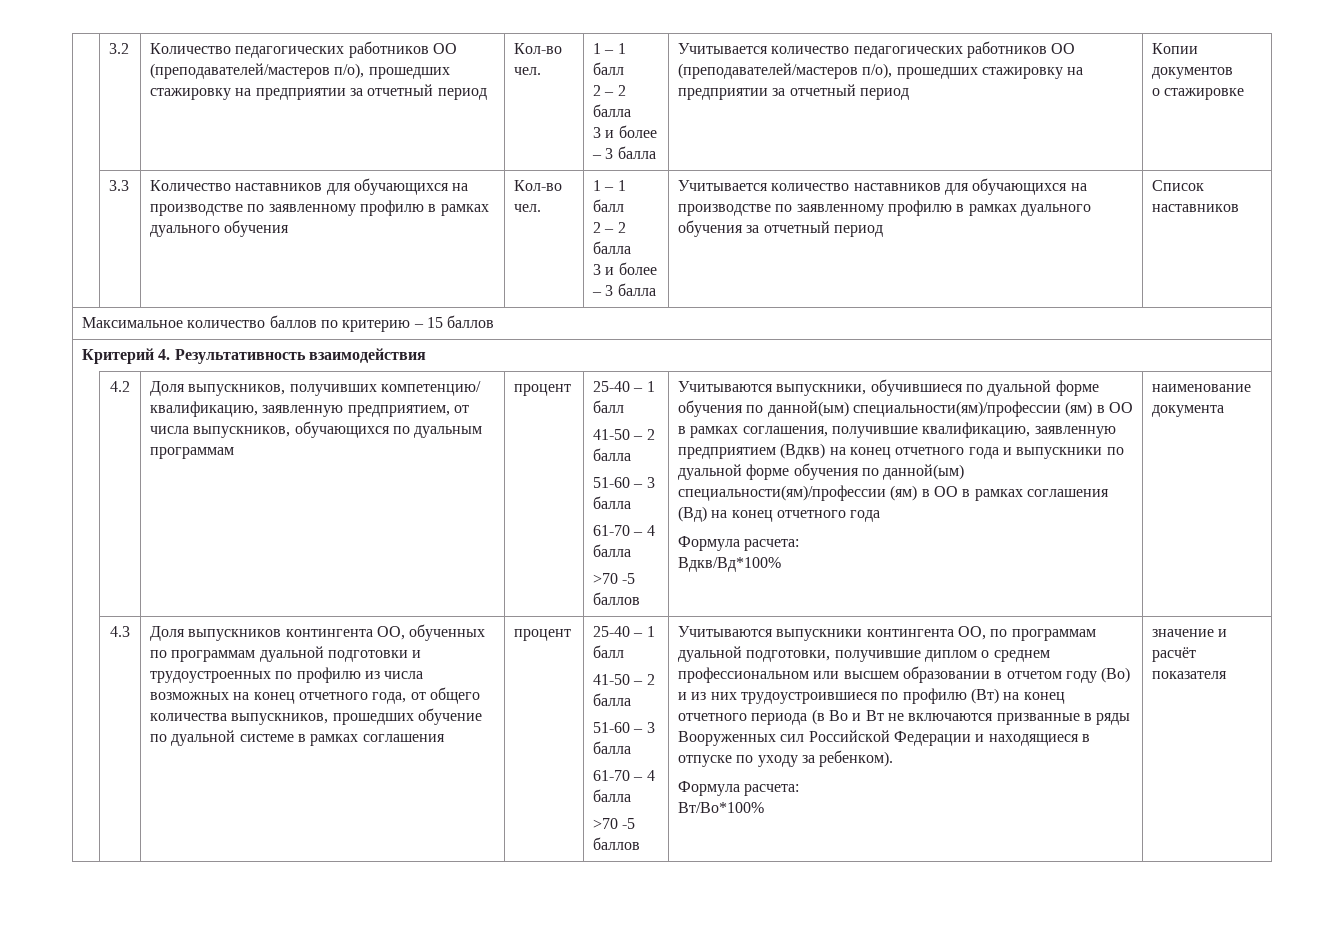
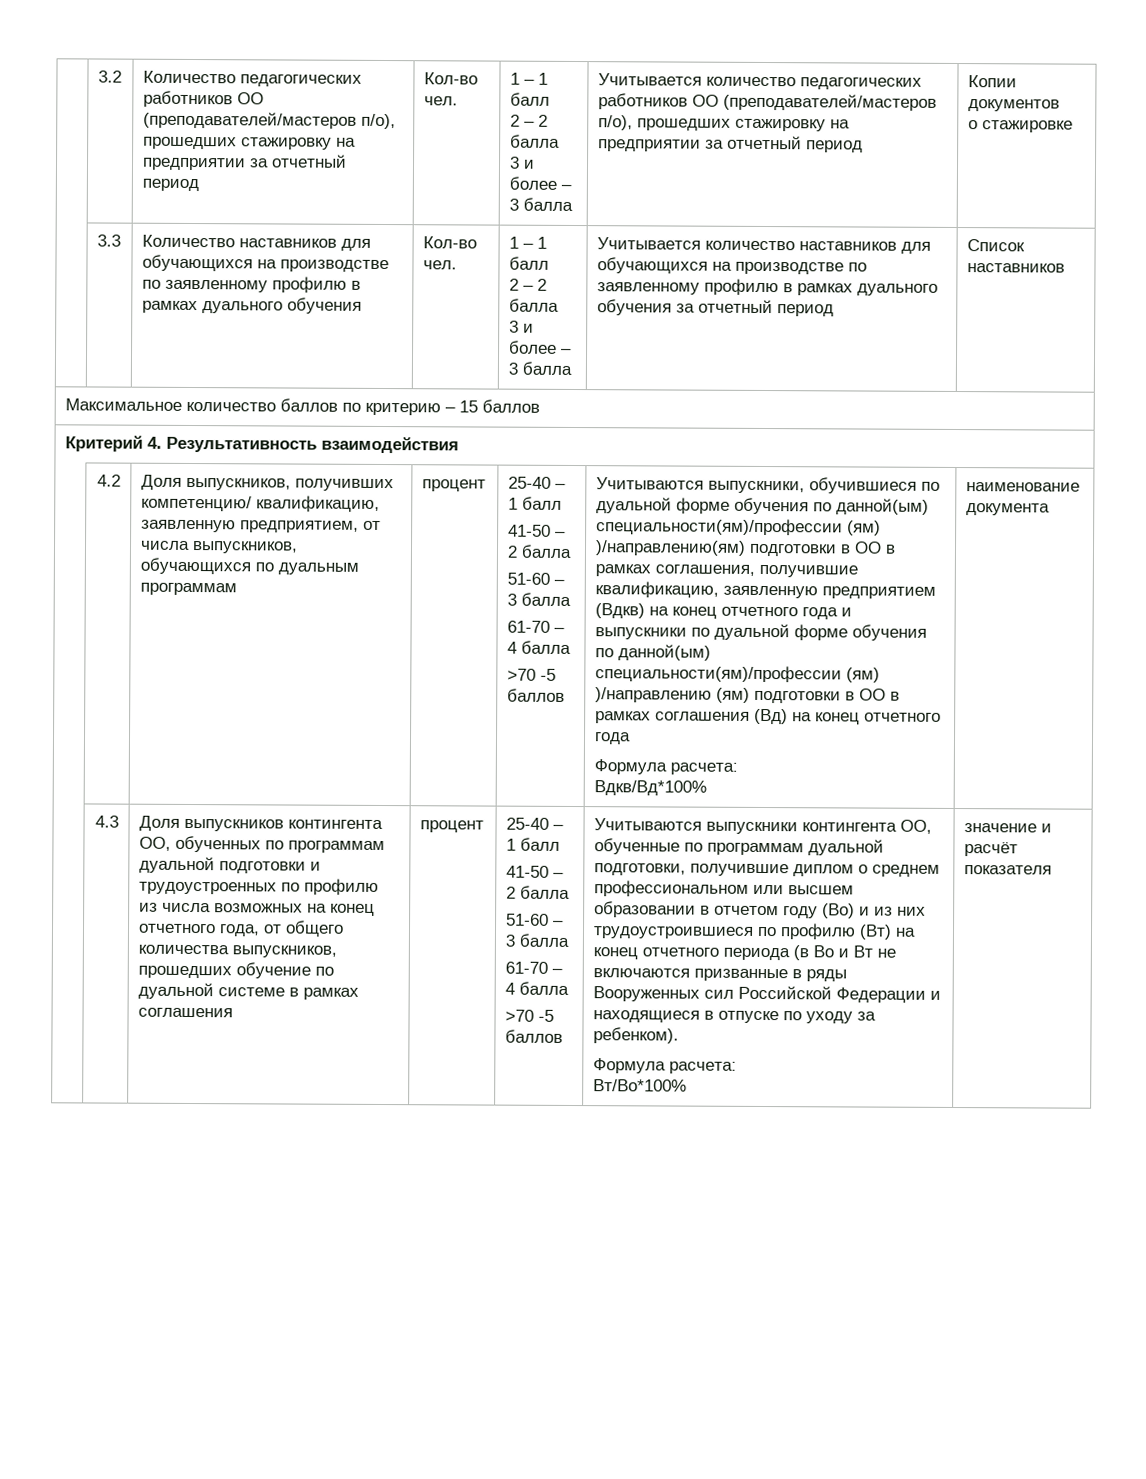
- Учитываются выпускники, обучившиеся по дуальной форме обучения по данной(ым) специальности(ям)/профессии (ям) в ОО в рамках соглашения, получившие квалификацию, заявленную предприятием (Вдкв) на конец отчетного года и выпускники по дуальной форме обучения по данной(ым) специальности(ям)/профессии (ям) в ОО в рамках соглашения (Вд) на конец отчетного года
+ Учитываются выпускники, обучившиеся по дуальной форме обучения по данной(ым) специальности(ям)/профессии (ям) )/направлению(ям) подготовки в ОО в рамках соглашения, получившие квалификацию, заявленную предприятием (Вдкв) на конец отчетного года и выпускники по дуальной форме обучения по данной(ым) специальности(ям)/профессии (ям) )/направлению (ям) подготовки в ОО в рамках соглашения (Вд) на конец отчетного года
- Учитываются выпускники контингента ОО, по программам дуальной подготовки, получившие диплом о среднем профессиональном или высшем образовании в отчетом году (Во) и из них трудоустроившиеся по профилю (Вт) на конец отчетного периода (в Во и Вт не включаются призванные в ряды Вооруженных сил Российской Федерации и находящиеся в отпуске по уходу за ребенком).
+ Учитываются выпускники контингента ОО, обученные по программам дуальной подготовки, получившие диплом о среднем профессиональном или высшем образовании в отчетом году (Во) и из них трудоустроившиеся по профилю (Вт) на конец отчетного периода (в Во и Вт не включаются призванные в ряды Вооруженных сил Российской Федерации и находящиеся в отпуске по уходу за ребенком).

